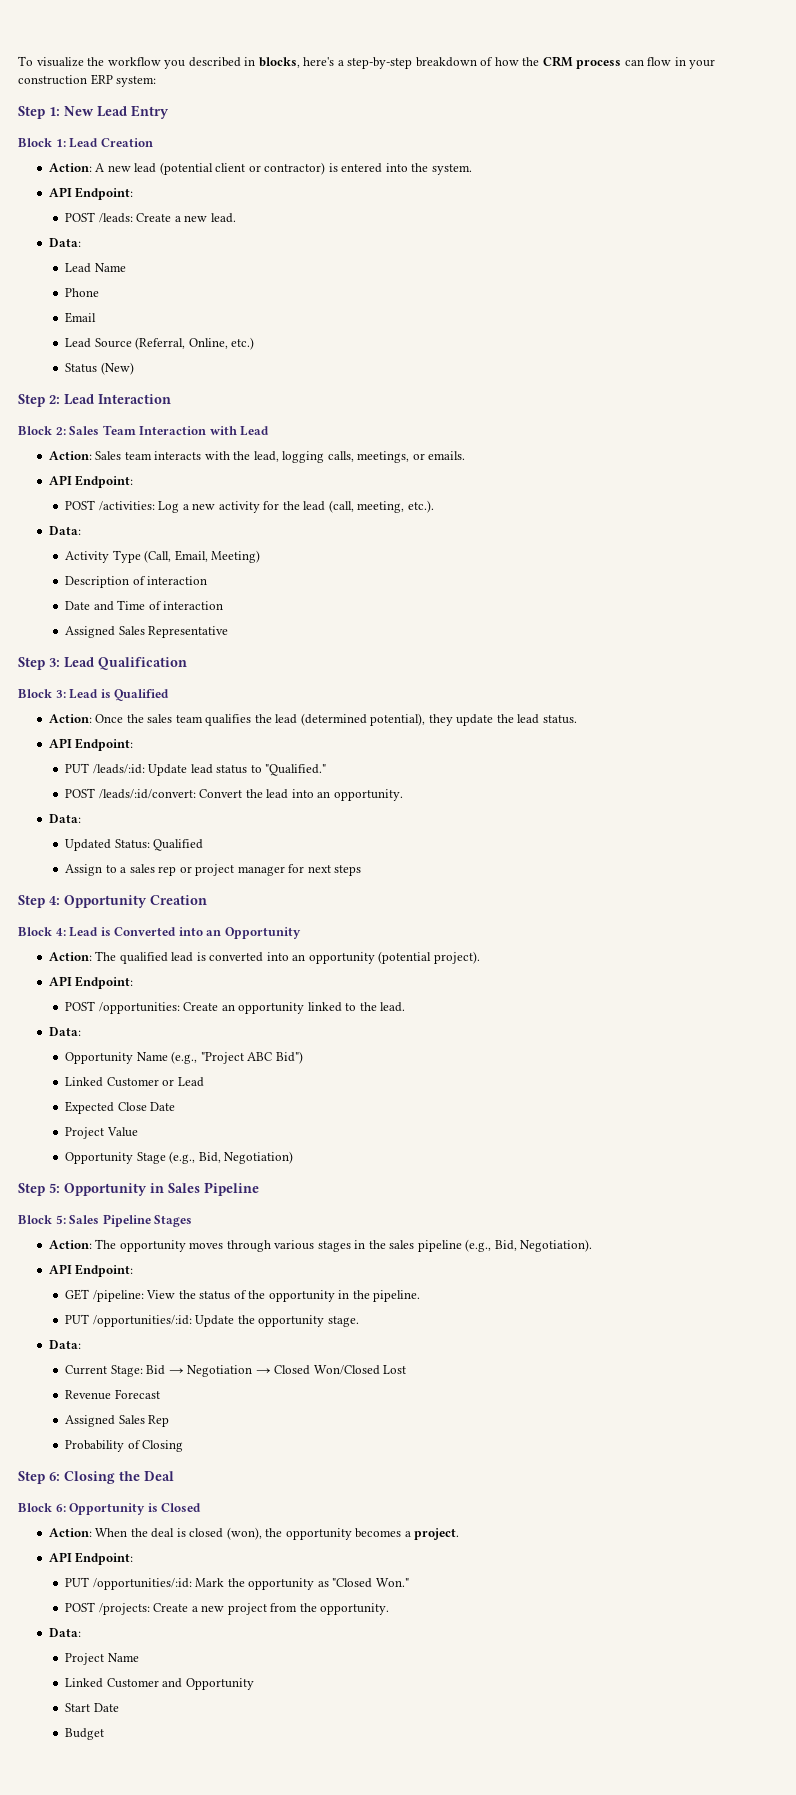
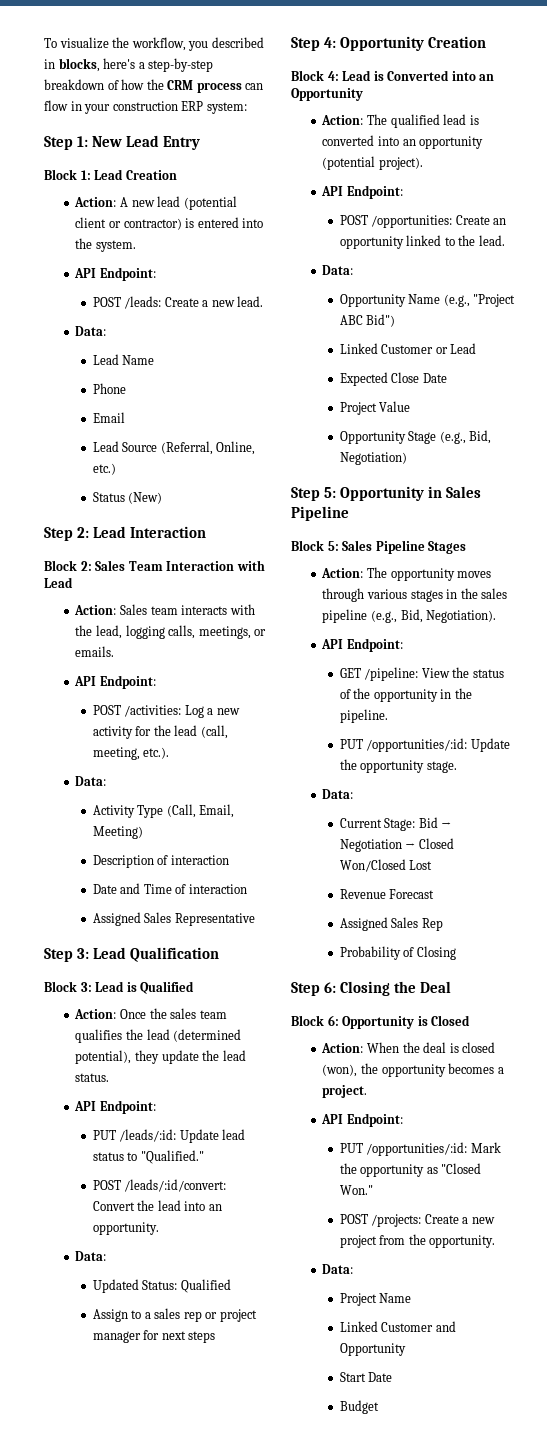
- To visualize the workflow you described in blocks, here's a step-by-step breakdown of how the CRM process can flow in your construction ERP system:
+ To visualize the workflow, you described in blocks, here's a step-by-step breakdown of how the CRM process can flow in your construction ERP system:

